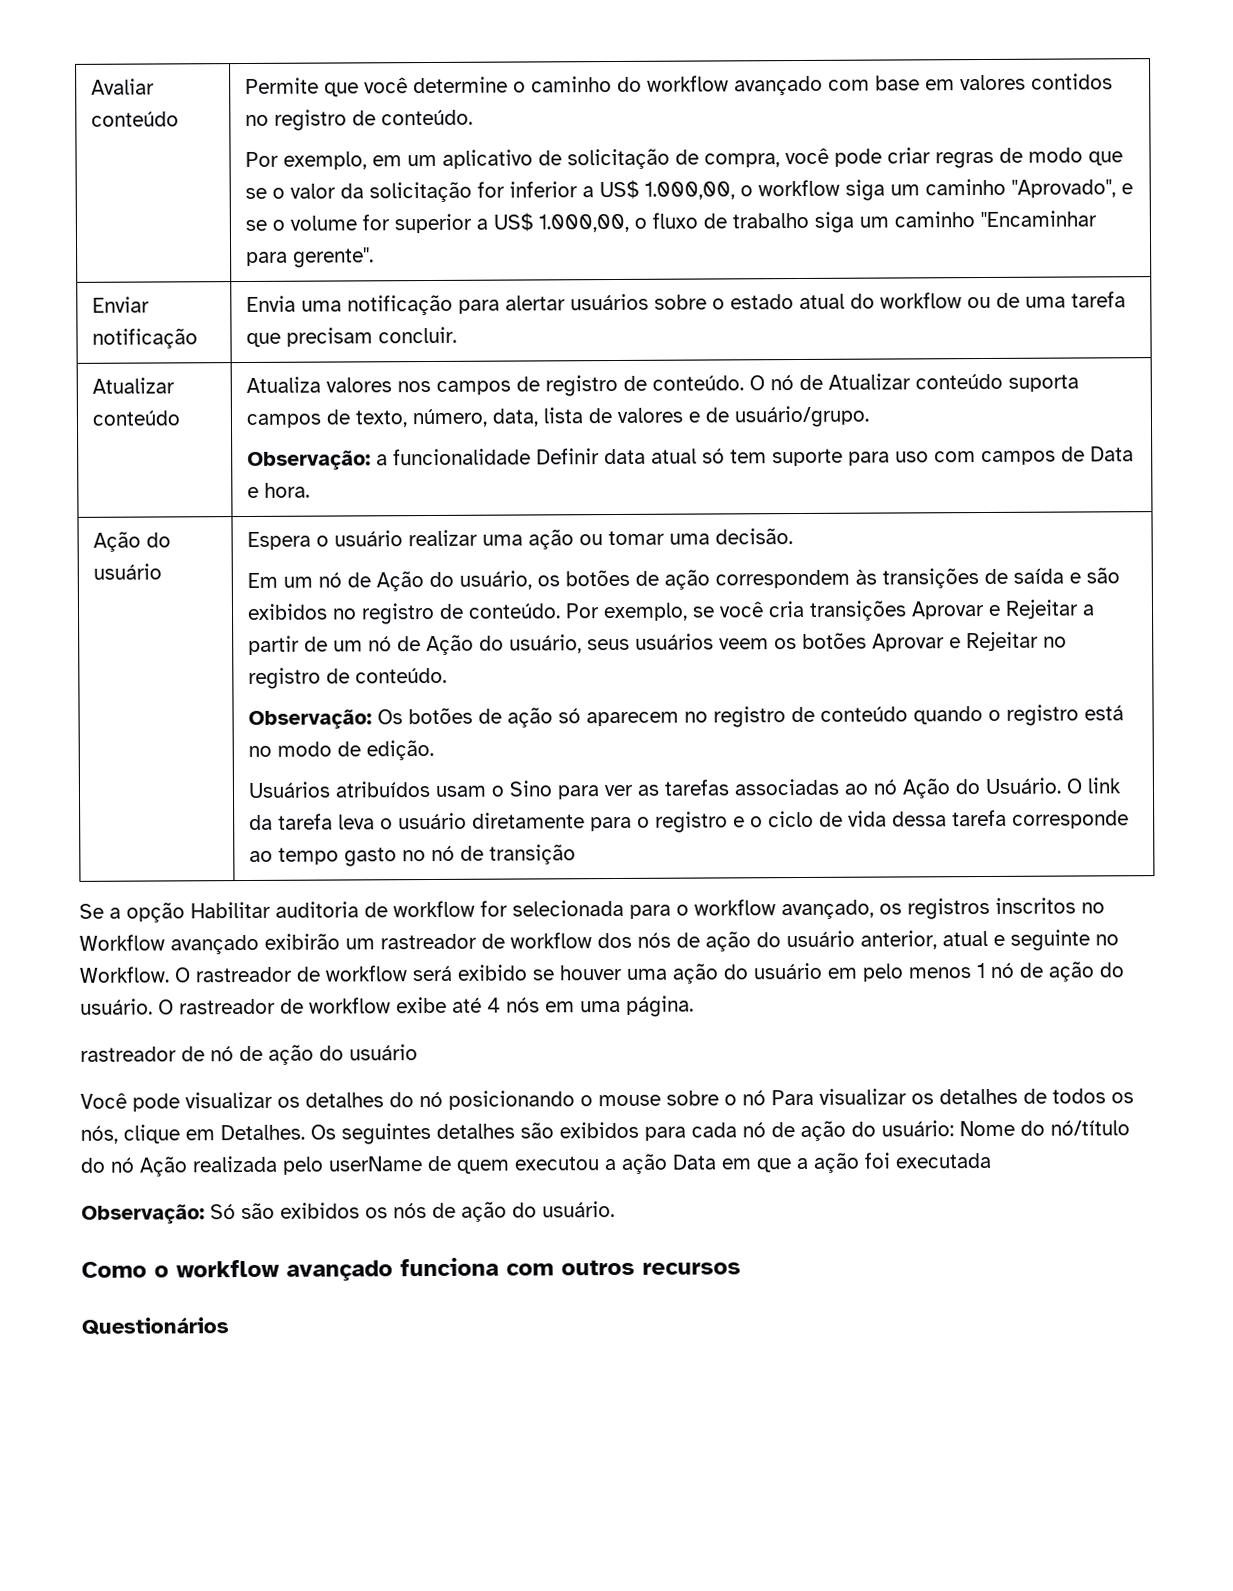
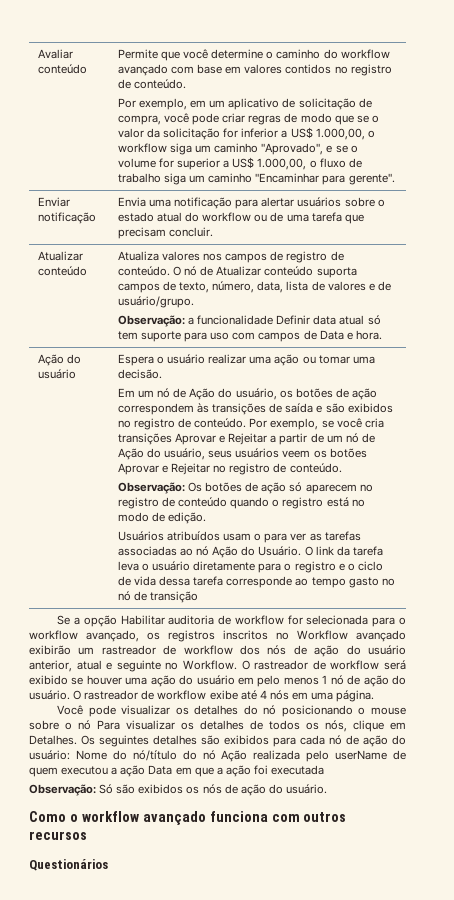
- Usuários atribuídos usam o Sino para ver as tarefas associadas ao nó Ação do Usuário.
+ Usuários atribuídos usam o para ver as tarefas associadas ao nó Ação do Usuário.
- rastreador de nó de ação do usuário

